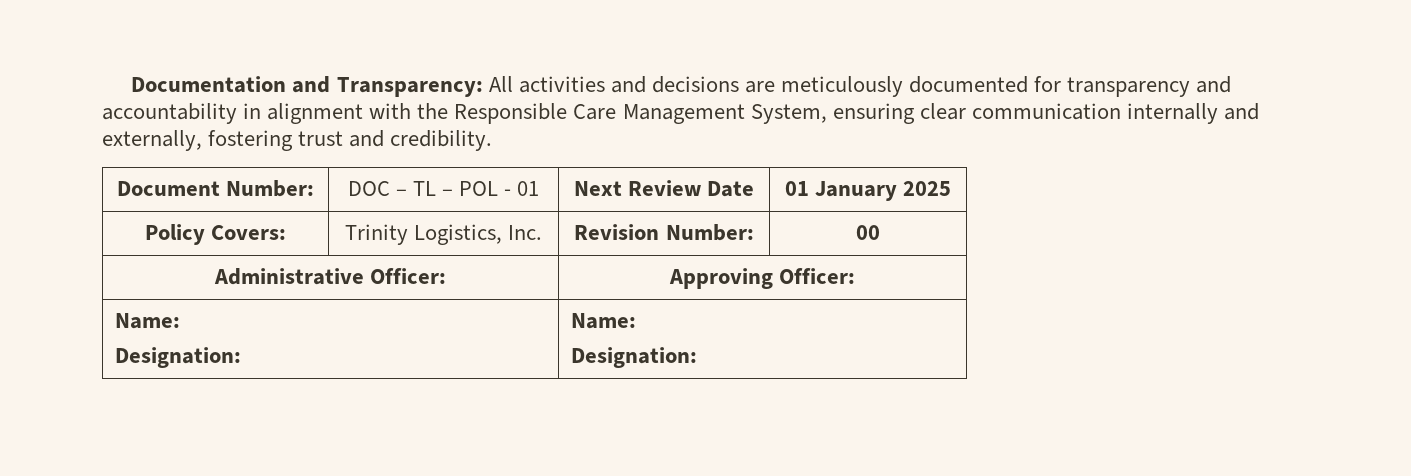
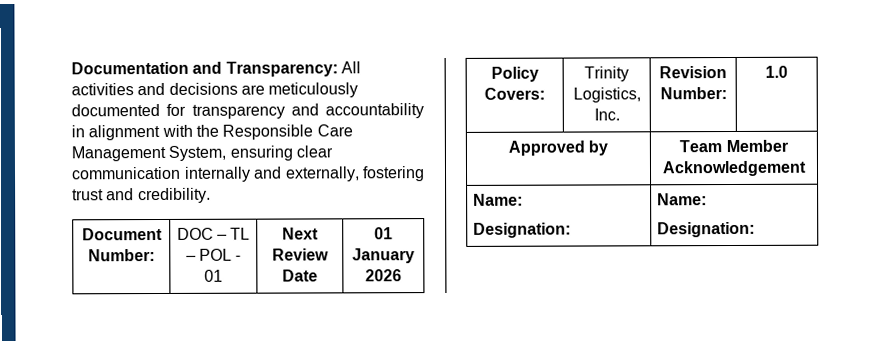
- Document Number: | DOC – TL – POL - 01 | Next Review Date | 01 January 2025
+ Document Number: | DOC – TL – POL - 01 | Next Review Date | 01 January 2026
- Policy Covers: | Trinity Logistics, Inc. | Revision Number: | 00
- Administrative Officer: | Approving Officer:
+ Policy Covers: | Trinity Logistics, Inc. | Revision Number: | 1.0
+ Approved by | Team Member Acknowledgement

